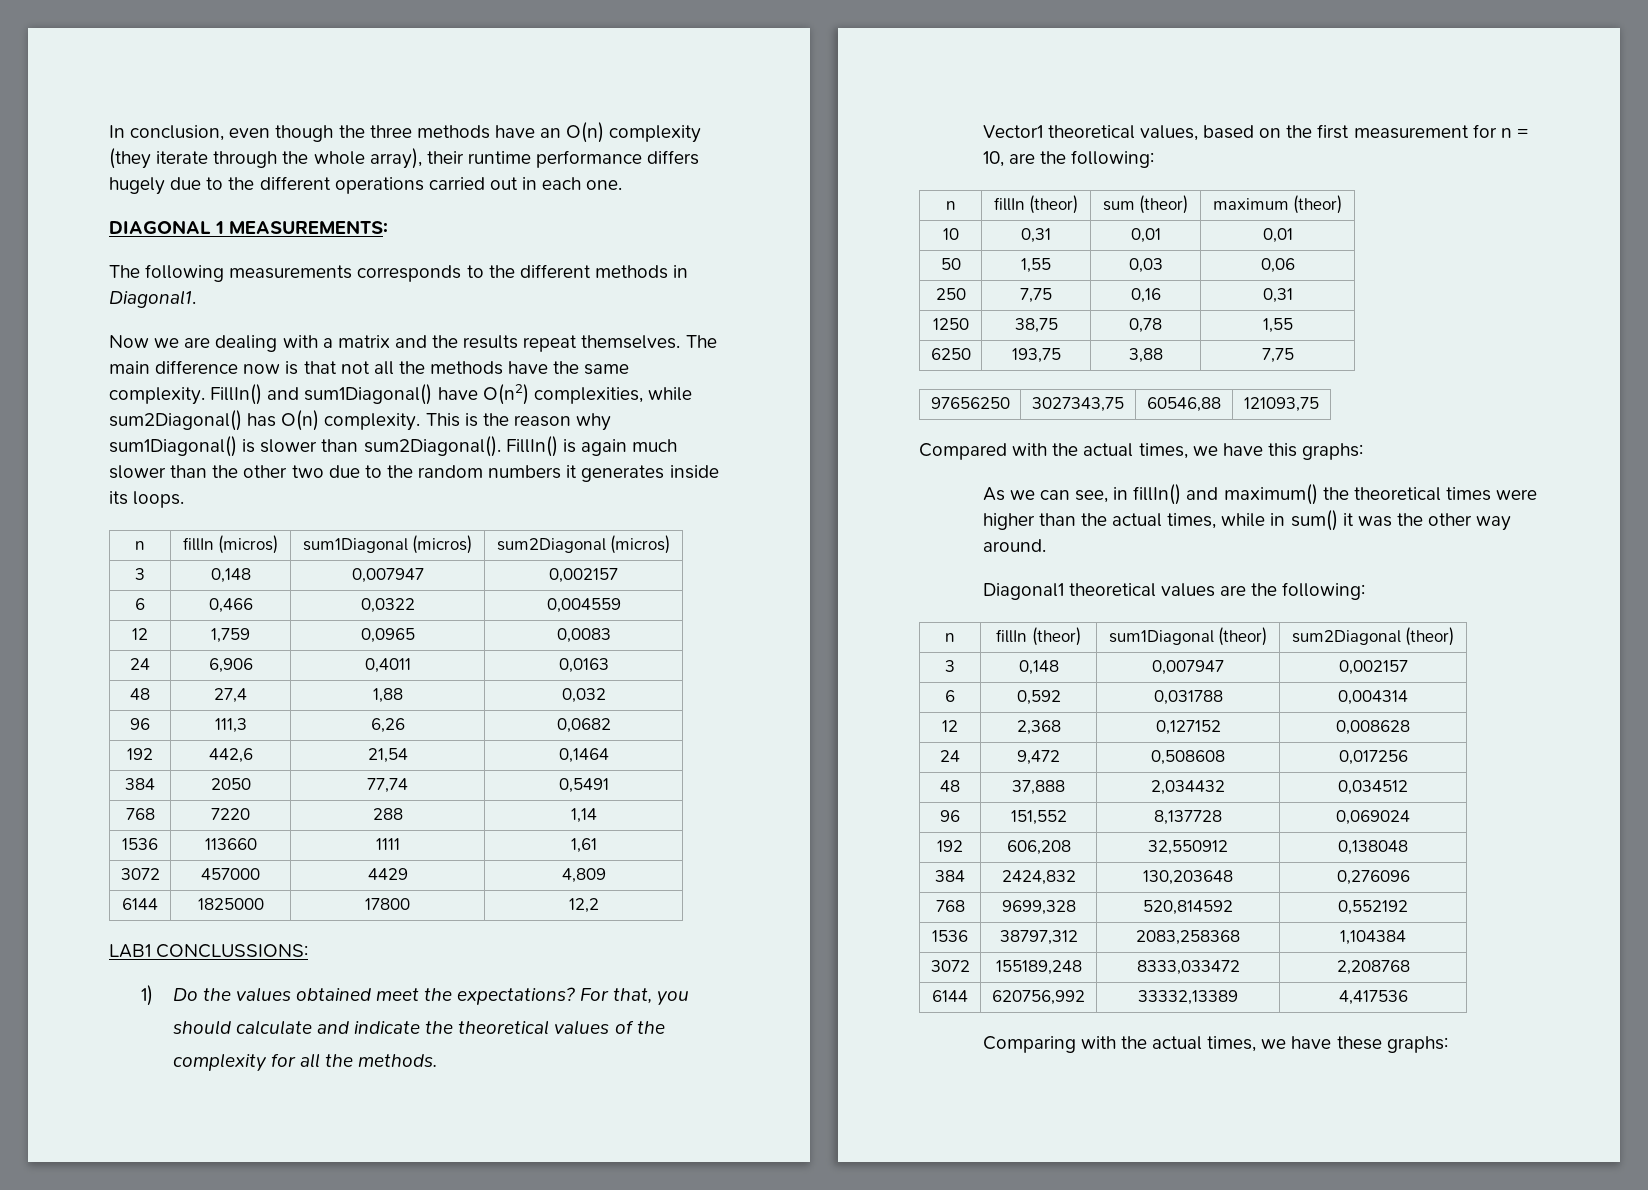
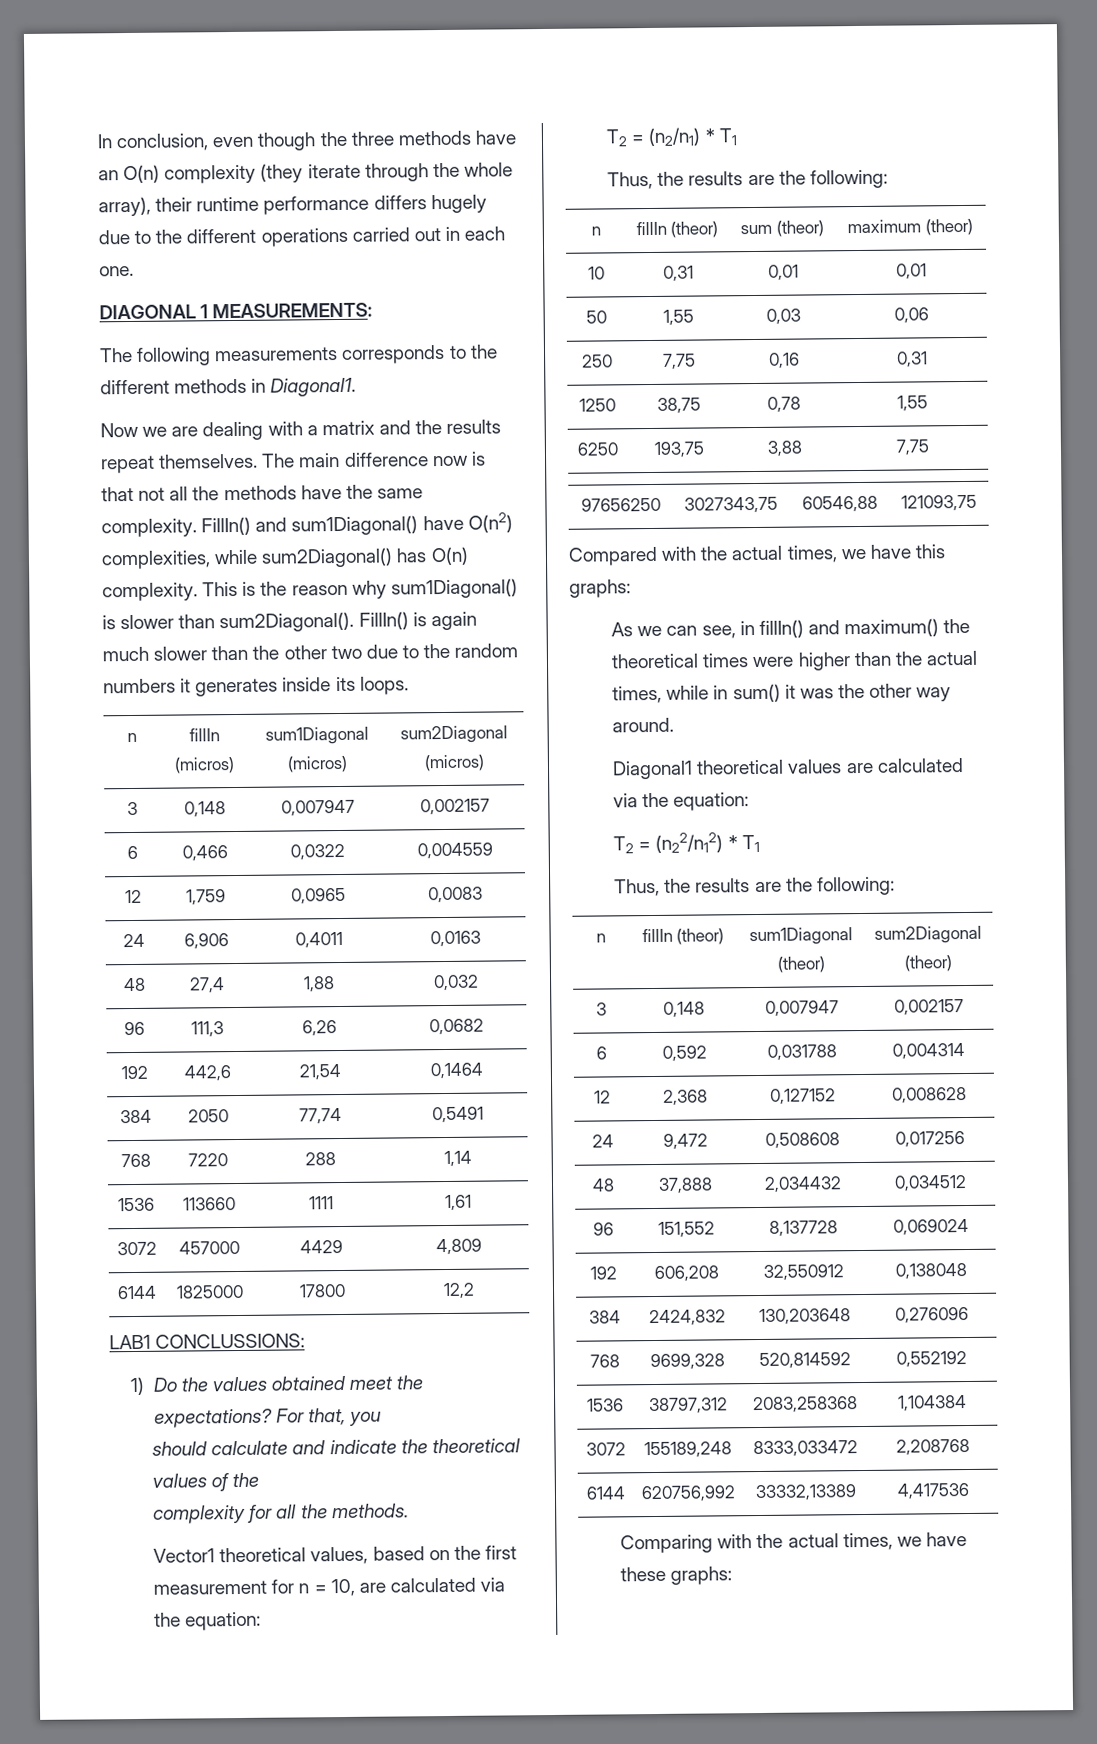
- Vector1 theoretical values, based on the first measurement for n = 10, are the following:
+ Vector1 theoretical values, based on the first measurement for n = 10, are calculated via the equation:
+ T2 = (n2/n1) * T1
+ Thus, the results are the following:
- Diagonal1 theoretical values are the following:
+ Diagonal1 theoretical values are calculated via the equation:
+ T2 = (n22/n12) * T1
+ Thus, the results are the following:

